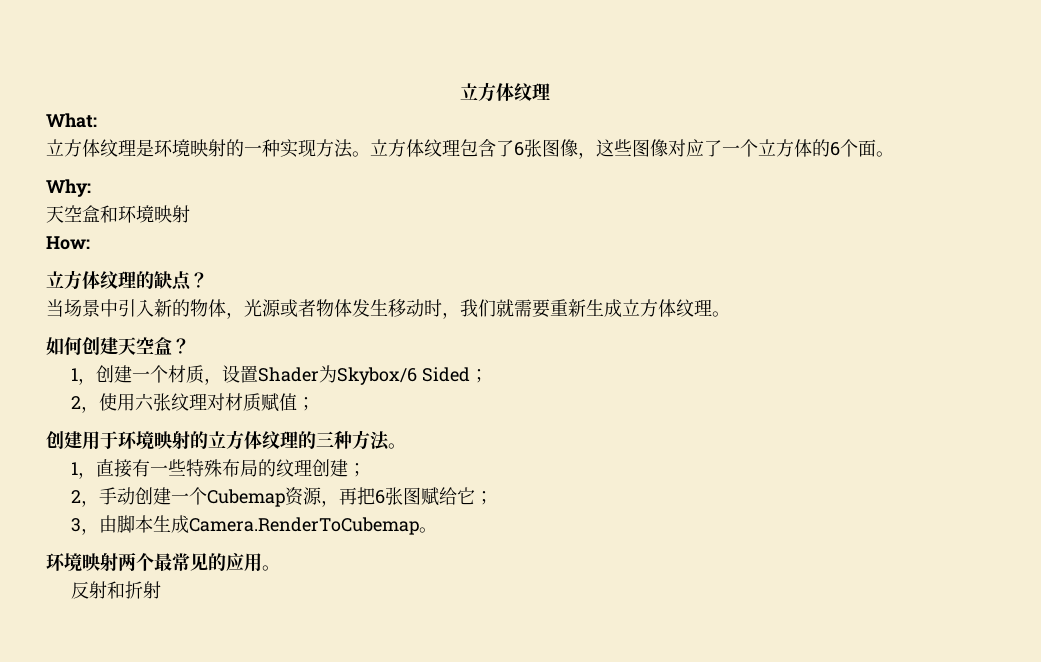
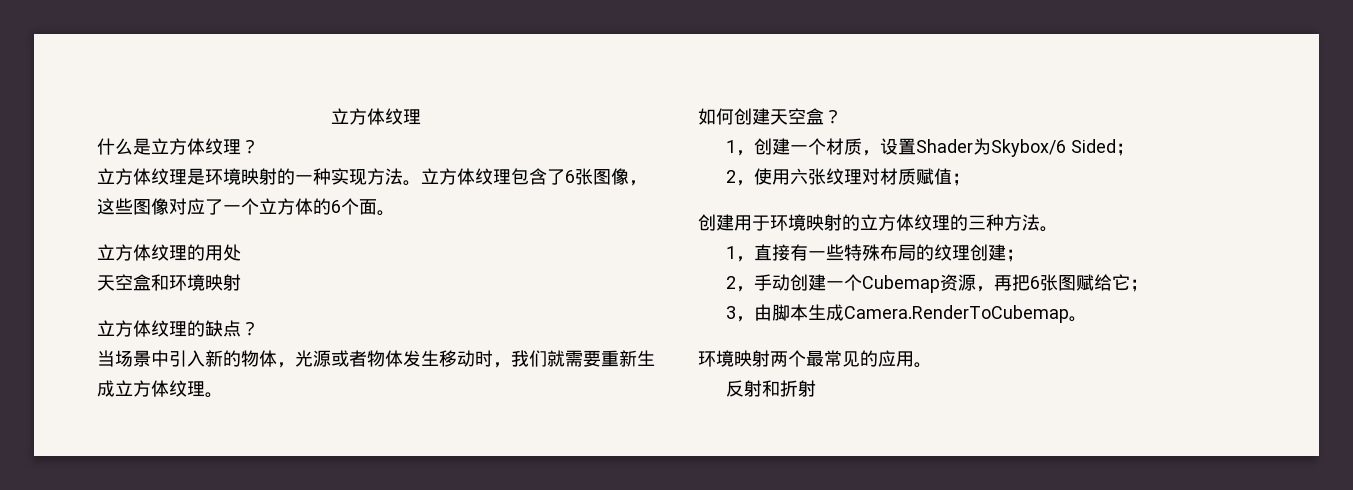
- What:
+ 什么是立方体纹理？
- Why:
+ 立方体纹理的用处
- How:

